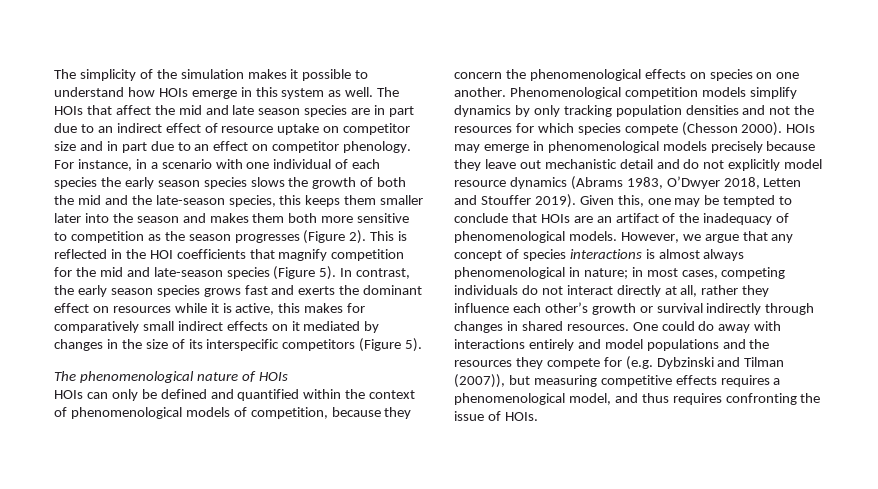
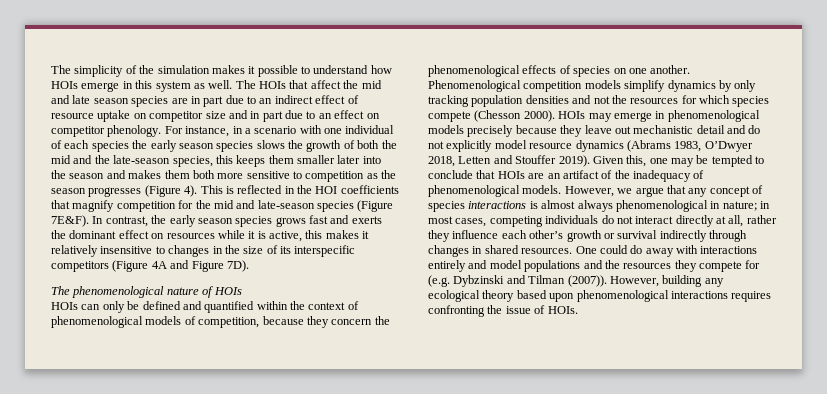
- For instance, in a scenario with one individual of each species the early season species slows the growth of both the mid and the late-season species, this keeps them smaller later into the season and makes them both more sensitive to competition as the season progresses (Figure 2).
+ For instance, in a scenario with one individual of each species the early season species slows the growth of both the mid and the late-season species, this keeps them smaller later into the season and makes them both more sensitive to competition as the season progresses (Figure 4).
- This is reflected in the HOI coefficients that magnify competition for the mid and late-season species (Figure 5).
+ This is reflected in the HOI coefficients that magnify competition for the mid and late-season species (Figure 7E&F).
- In contrast, the early season species grows fast and exerts the dominant effect on resources while it is active, this makes for comparatively small indirect effects on it mediated by changes in the size of its interspecific competitors (Figure 5).
+ In contrast, the early season species grows fast and exerts the dominant effect on resources while it is active, this makes it relatively insensitive to changes in the size of its interspecific competitors (Figure 4A and Figure 7D).
- HOIs can only be defined and quantified within the context of phenomenological models of competition, because they concern the phenomenological effects on species on one another.
+ HOIs can only be defined and quantified within the context of phenomenological models of competition, because they concern the phenomenological effects of species on one another.
- One could do away with interactions entirely and model populations and the resources they compete for (e.g. Dybzinski and Tilman (2007)), but measuring competitive effects requires a phenomenological model, and thus requires confronting the issue of HOIs.
+ One could do away with interactions entirely and model populations and the resources they compete for (e.g. Dybzinski and Tilman (2007)). However, building any ecological theory based upon phenomenological interactions requires confronting the issue of HOIs.

